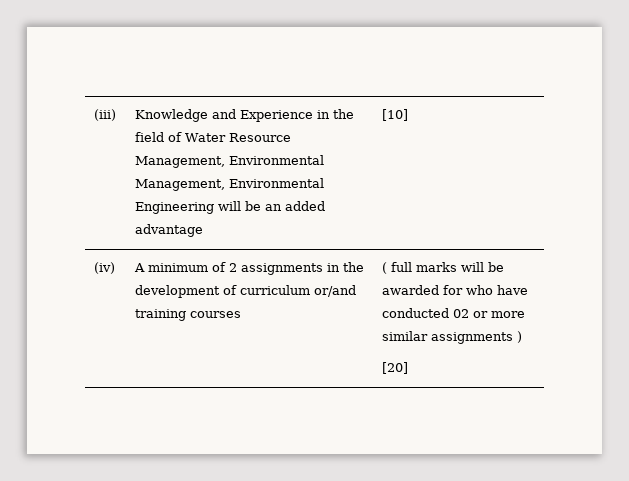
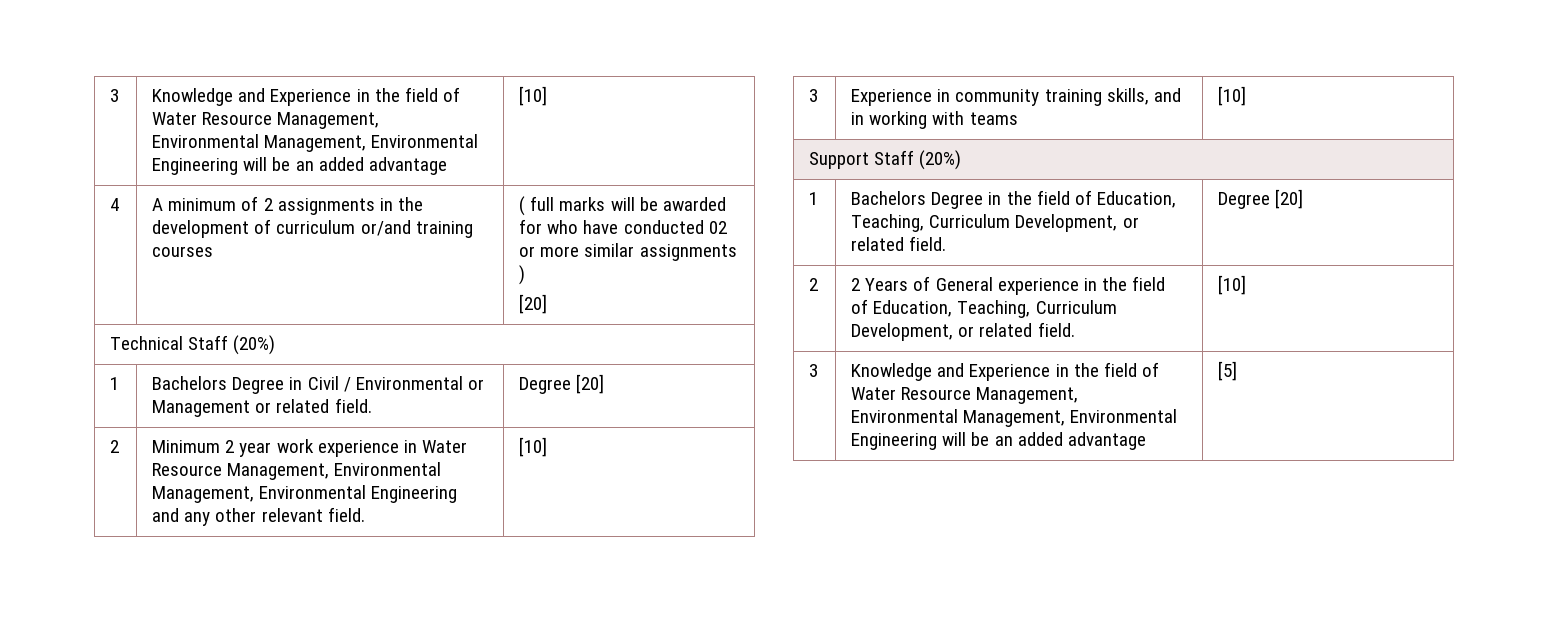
- (iii) | Knowledge and Experience in the field of Water Resource Management, Environmental Management, Environmental Engineering will be an added advantage | [10]
+ 3 | Knowledge and Experience in the field of Water Resource Management, Environmental Management, Environmental Engineering will be an added advantage | [10]
- (iv) | A minimum of 2 assignments in the development of curriculum or/and training courses | ( full marks will be awarded for who have conducted 02 or more similar assignments )
+ 4 | A minimum of 2 assignments in the development of curriculum or/and training courses | ( full marks will be awarded for who have conducted 02 or more similar assignments )
+ Technical Staff (20%)
+ 1 | Bachelors Degree in Civil / Environmental or Management or related field. | Degree [20]
+ 2 | Minimum 2 year work experience in Water Resource Management, Environmental Management, Environmental Engineering and any other relevant field. | [10]
+ 3 | Experience in community training skills, and in working with teams | [10]
+ Support Staff (20%)
+ 1 | Bachelors Degree in the field of Education, Teaching, Curriculum Development, or related field. | Degree [20]
+ 2 | 2 Years of General experience in the field of Education, Teaching, Curriculum Development, or related field. | [10]
+ 3 | Knowledge and Experience in the field of Water Resource Management, Environmental Management, Environmental Engineering will be an added advantage | [5]

